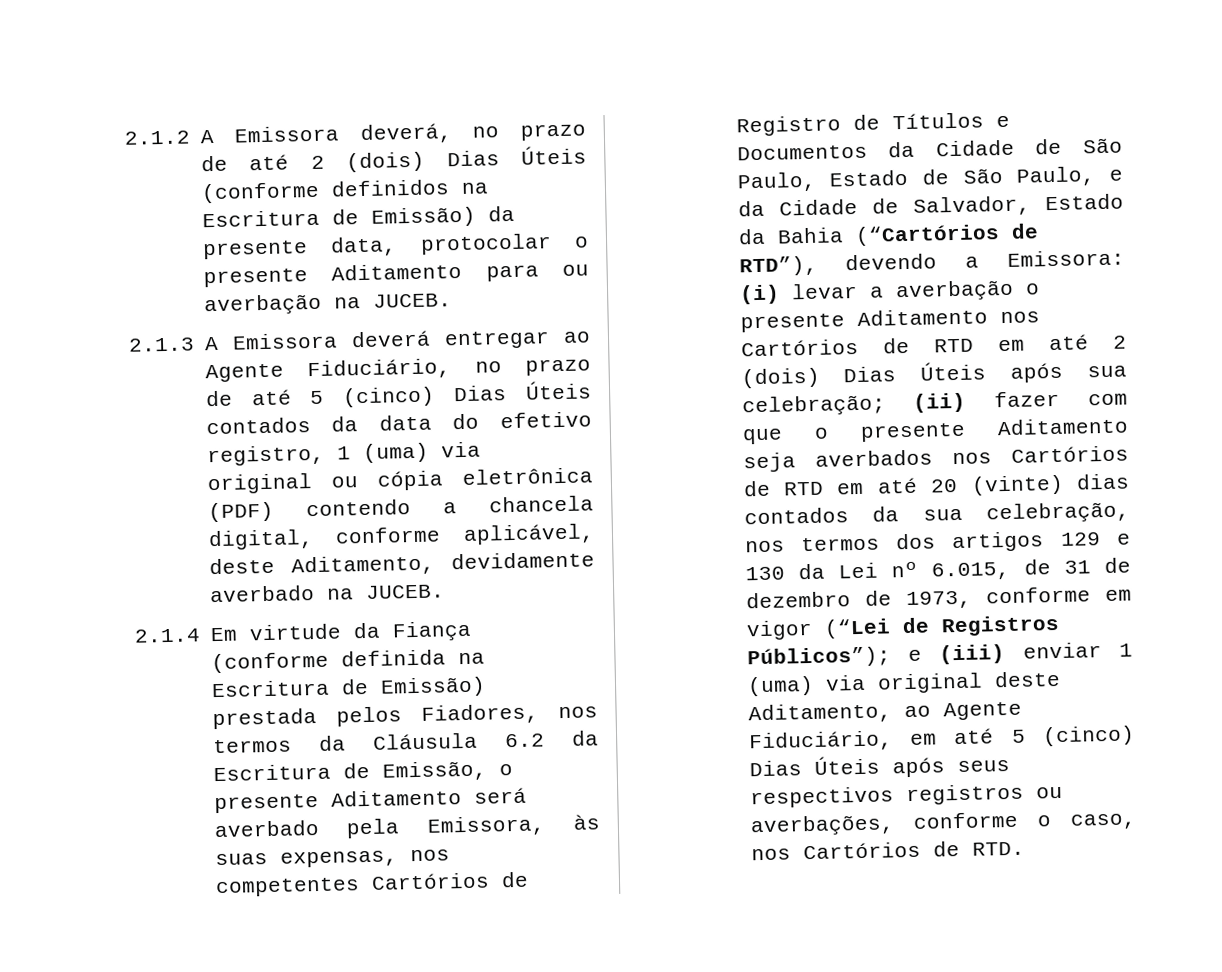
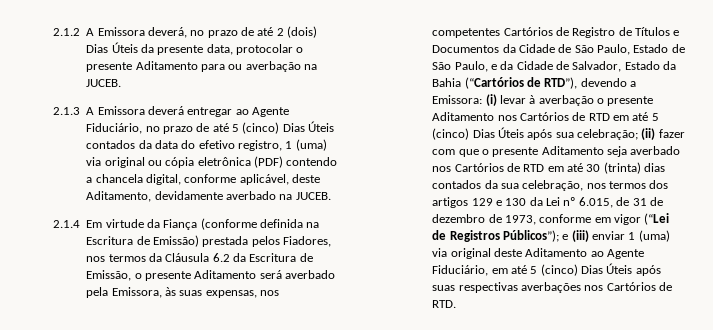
- 2.1.2 A Emissora deverá, no prazo de até 2 (dois) Dias Úteis (conforme definidos na Escritura de Emissão) da presente data, protocolar o presente Aditamento para ou averbação na JUCEB.
+ 2.1.2 A Emissora deverá, no prazo de até 2 (dois) Dias Úteis da presente data, protocolar o presente Aditamento para ou averbação na JUCEB.
- (i) levar a averbação o presente Aditamento nos Cartórios de RTD em até 2 (dois) Dias Úteis após sua celebração;
+ (i) levar à averbação o presente Aditamento nos Cartórios de RTD em até 5 (cinco) Dias Úteis após sua celebração;
- (ii) fazer com que o presente Aditamento seja averbados nos Cartórios de RTD em até 20 (vinte) dias contados da sua celebração, nos termos dos artigos 129 e 130 da Lei nº 6.015, de 31 de dezembro de 1973, conforme em vigor (“Lei de Registros Públicos”);
+ (ii) fazer com que o presente Aditamento seja averbado nos Cartórios de RTD em até 30 (trinta) dias contados da sua celebração, nos termos dos artigos 129 e 130 da Lei nº 6.015, de 31 de dezembro de 1973, conforme em vigor (“Lei de Registros Públicos”);
- e (iii) enviar 1 (uma) via original deste Aditamento, ao Agente Fiduciário, em até 5 (cinco) Dias Úteis após seus respectivos registros ou averbações, conforme o caso, nos Cartórios de RTD.
+ e (iii) enviar 1 (uma) via original deste Aditamento ao Agente Fiduciário, em até 5 (cinco) Dias Úteis após suas respectivas averbações nos Cartórios de RTD.

